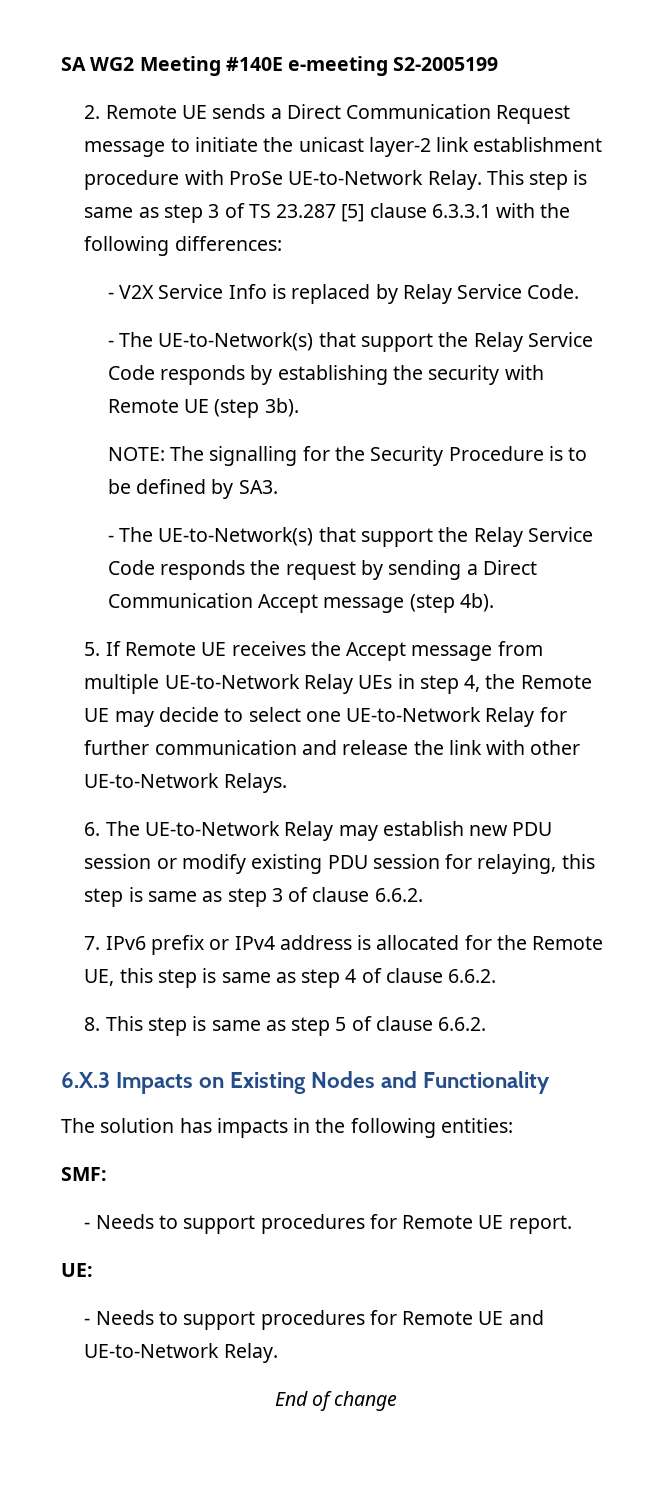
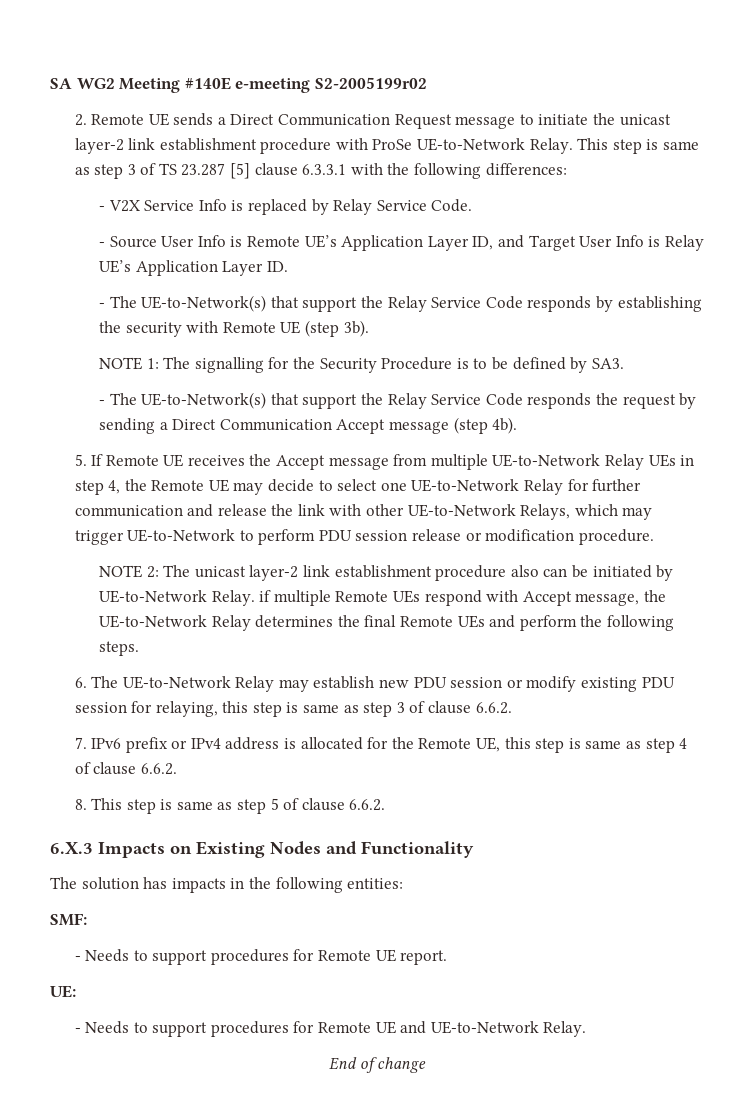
- SA WG2 Meeting #140E e-meeting S2-2005199
+ SA WG2 Meeting #140E e-meeting S2-2005199r02
+ - Source User Info is Remote UE’s Application Layer ID, and Target User Info is Relay UE’s Application Layer ID.
- NOTE: The signalling for the Security Procedure is to be defined by SA3.
+ NOTE 1: The signalling for the Security Procedure is to be defined by SA3.
- 5. If Remote UE receives the Accept message from multiple UE-to-Network Relay UEs in step 4, the Remote UE may decide to select one UE-to-Network Relay for further communication and release the link with other UE-to-Network Relays.
+ 5. If Remote UE receives the Accept message from multiple UE-to-Network Relay UEs in step 4, the Remote UE may decide to select one UE-to-Network Relay for further communication and release the link with other UE-to-Network Relays, which may trigger UE-to-Network to perform PDU session release or modification procedure.
+ NOTE 2: The unicast layer-2 link establishment procedure also can be initiated by UE-to-Network Relay. if multiple Remote UEs respond with Accept message, the UE-to-Network Relay determines the final Remote UEs and perform the following steps.

